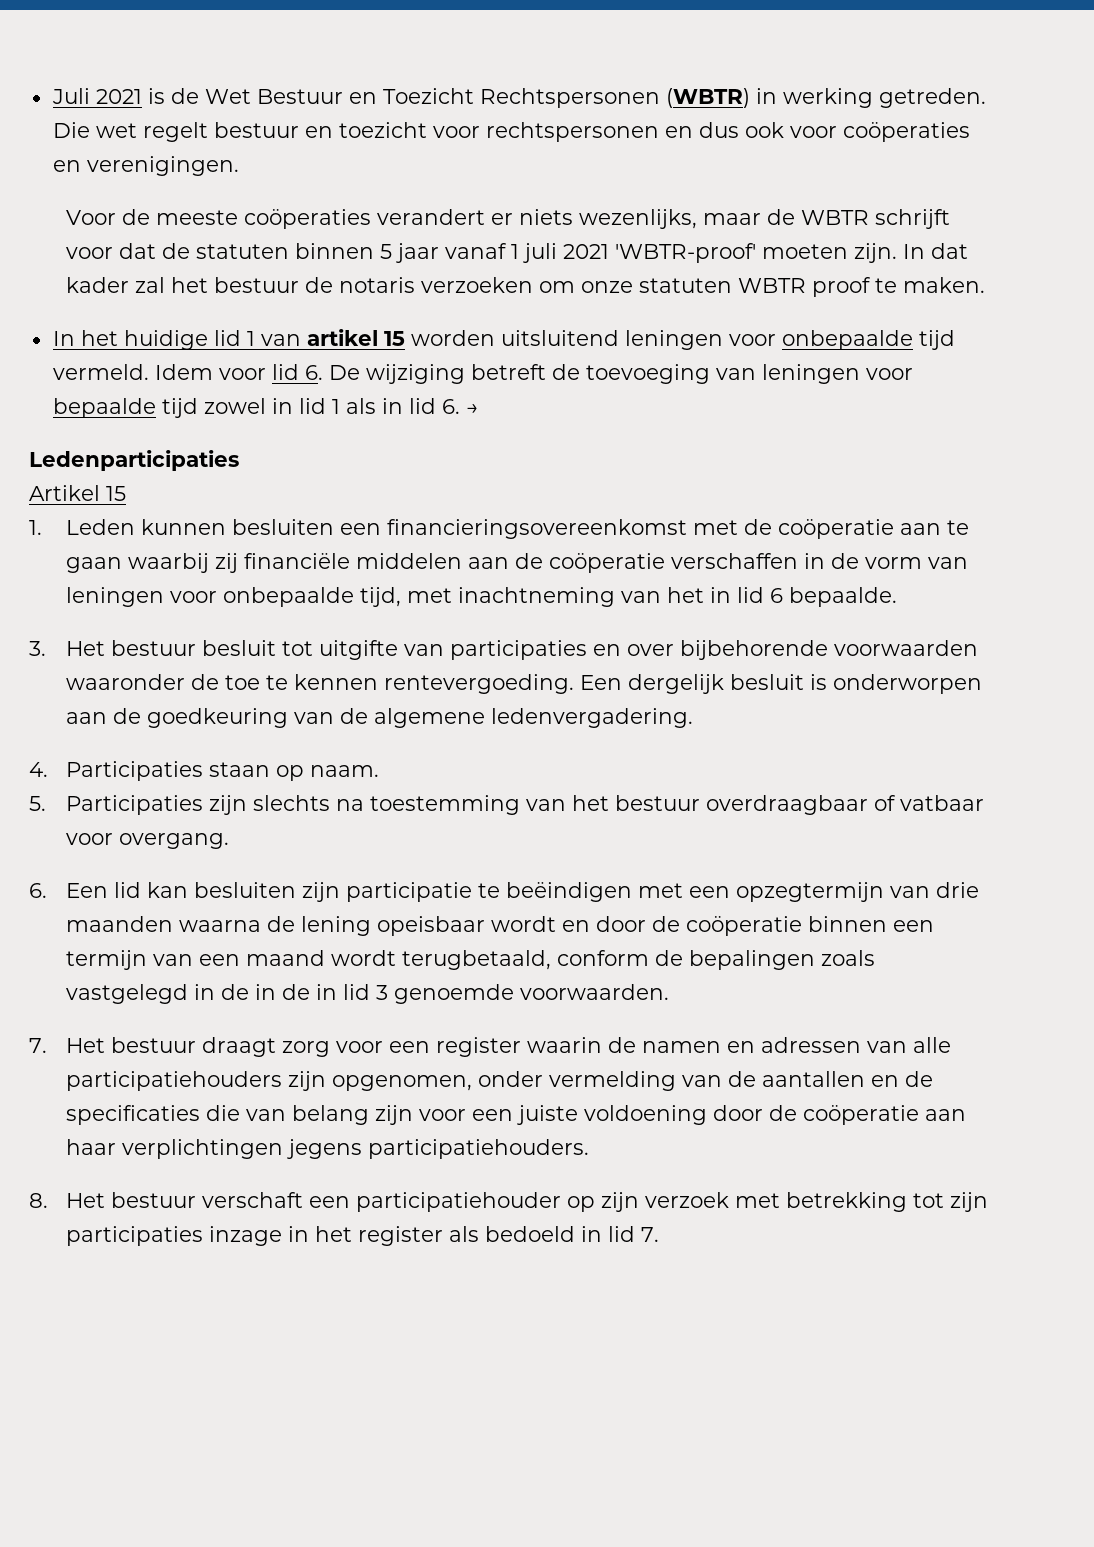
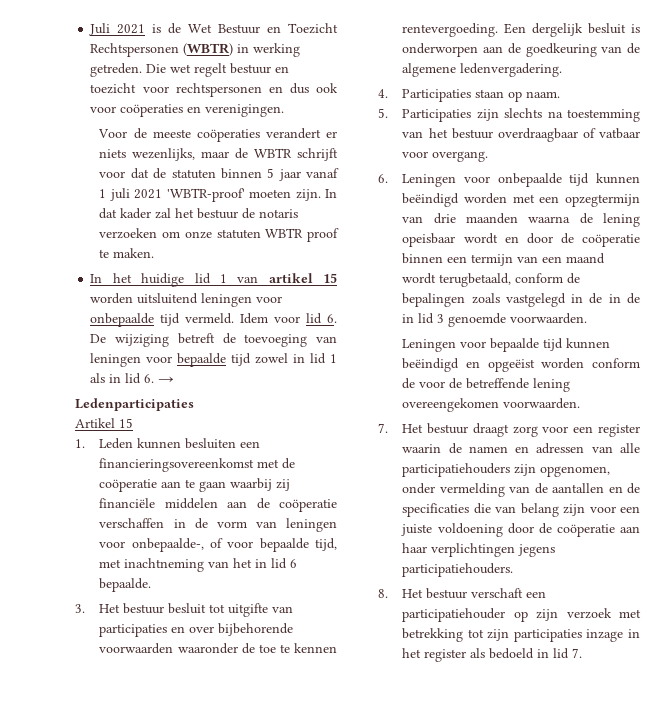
- 1. Leden kunnen besluiten een financieringsovereenkomst met de coöperatie aan te gaan waarbij zij financiële middelen aan de coöperatie verschaffen in de vorm van leningen voor onbepaalde tijd, met inachtneming van het in lid 6 bepaalde.
+ 1. Leden kunnen besluiten een financieringsovereenkomst met de coöperatie aan te gaan waarbij zij financiële middelen aan de coöperatie verschaffen in de vorm van leningen voor onbepaalde-, of voor bepaalde tijd, met inachtneming van het in lid 6 bepaalde.
- 6. Een lid kan besluiten zijn participatie te beëindigen met een opzegtermijn van drie maanden waarna de lening opeisbaar wordt en door de coöperatie binnen een termijn van een maand wordt terugbetaald, conform de bepalingen zoals vastgelegd in de in de in lid 3 genoemde voorwaarden.
+ 6. Leningen voor onbepaalde tijd kunnen beëindigd worden met een opzegtermijn van drie maanden waarna de lening opeisbaar wordt en door de coöperatie binnen een termijn van een maand wordt terugbetaald, conform de bepalingen zoals vastgelegd in de in de in lid 3 genoemde voorwaarden.
+ Leningen voor bepaalde tijd kunnen beëindigd en opgeëist worden conform de voor de betreffende lening overeengekomen voorwaarden.

